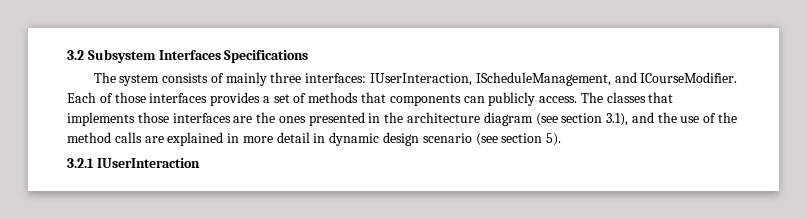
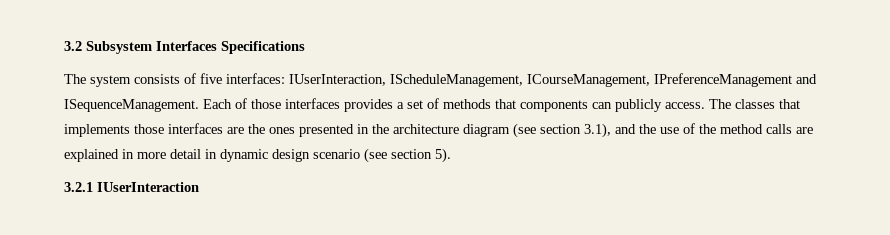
- The system consists of mainly three interfaces: IUserInteraction, IScheduleManagement, and ICourseModifier.
+ The system consists of five interfaces: IUserInteraction, IScheduleManagement, ICourseManagement, IPreferenceManagement and ISequenceManagement.

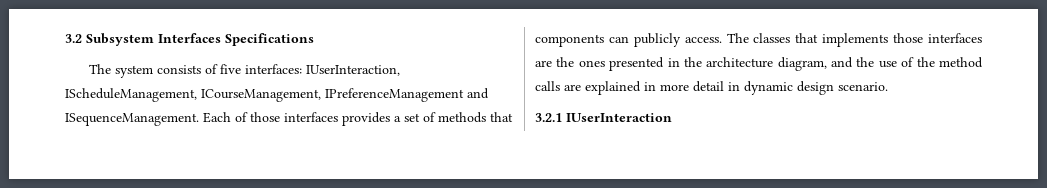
- The classes that implements those interfaces are the ones presented in the architecture diagram (see section 3.1), and the use of the method calls are explained in more detail in dynamic design scenario (see section 5).
+ The classes that implements those interfaces are the ones presented in the architecture diagram, and the use of the method calls are explained in more detail in dynamic design scenario.

